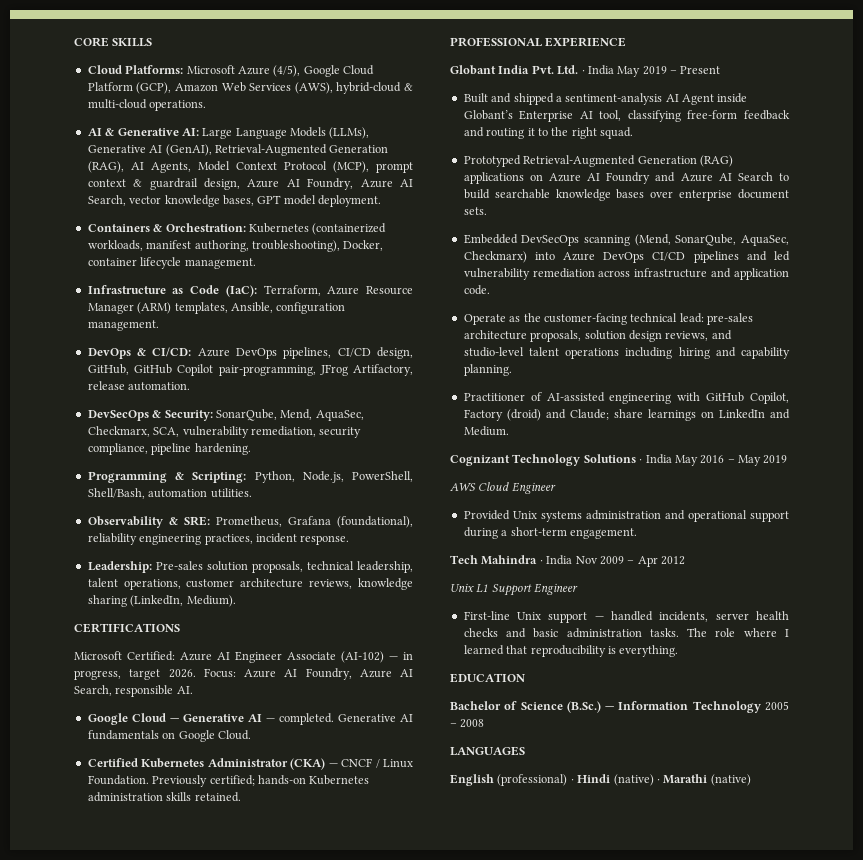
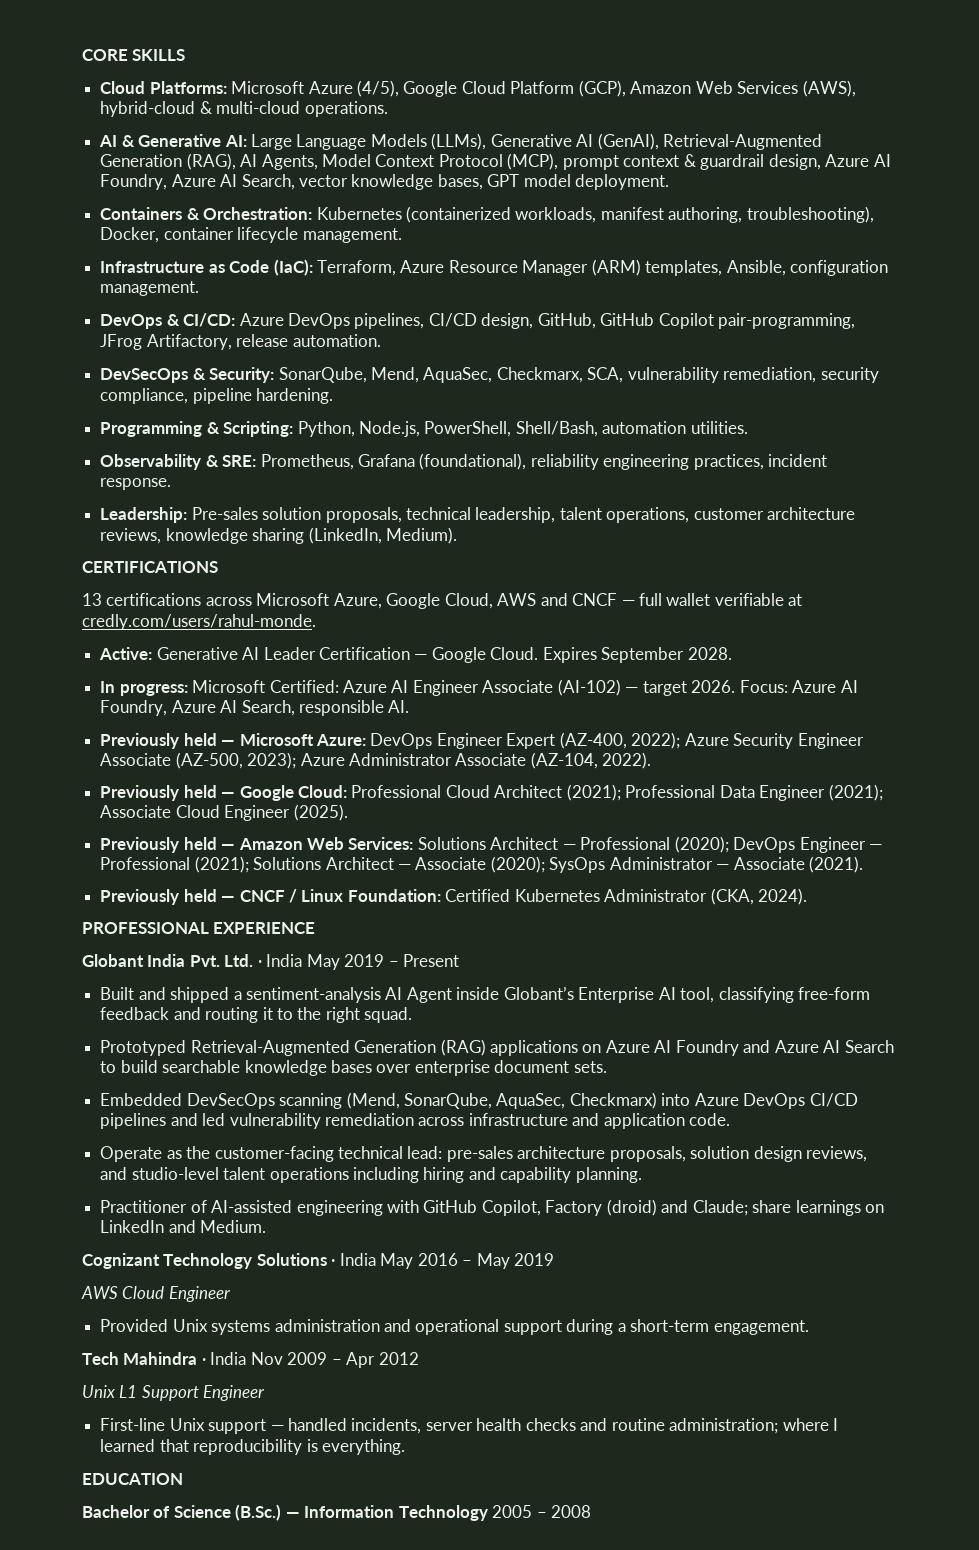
- Microsoft Certified: Azure AI Engineer Associate (AI-102) — in progress, target 2026.
+ 13 certifications across Microsoft Azure, Google Cloud, AWS and CNCF — full wallet verifiable at credly.com/users/rahul-monde.
+ Active: Generative AI Leader Certification — Google Cloud. Expires September 2028.
+ In progress: Microsoft Certified: Azure AI Engineer Associate (AI-102) — target 2026.
- Google Cloud — Generative AI — completed. Generative AI fundamentals on Google Cloud.
- Certified Kubernetes Administrator (CKA) — CNCF / Linux Foundation. Previously certified; hands-on Kubernetes administration skills retained.
+ Previously held — Microsoft Azure: DevOps Engineer Expert (AZ-400, 2022); Azure Security Engineer Associate (AZ-500, 2023); Azure Administrator Associate (AZ-104, 2022).
+ Previously held — Google Cloud: Professional Cloud Architect (2021); Professional Data Engineer (2021); Associate Cloud Engineer (2025).
+ Previously held — Amazon Web Services: Solutions Architect — Professional (2020); DevOps Engineer — Professional (2021); Solutions Architect — Associate (2020); SysOps Administrator — Associate (2021).
+ Previously held — CNCF / Linux Foundation: Certified Kubernetes Administrator (CKA, 2024).
- First-line Unix support — handled incidents, server health checks and basic administration tasks. The role where I learned that reproducibility is everything.
+ First-line Unix support — handled incidents, server health checks and routine administration; where I learned that reproducibility is everything.
- LANGUAGES
- English (professional) · Hindi (native) · Marathi (native)

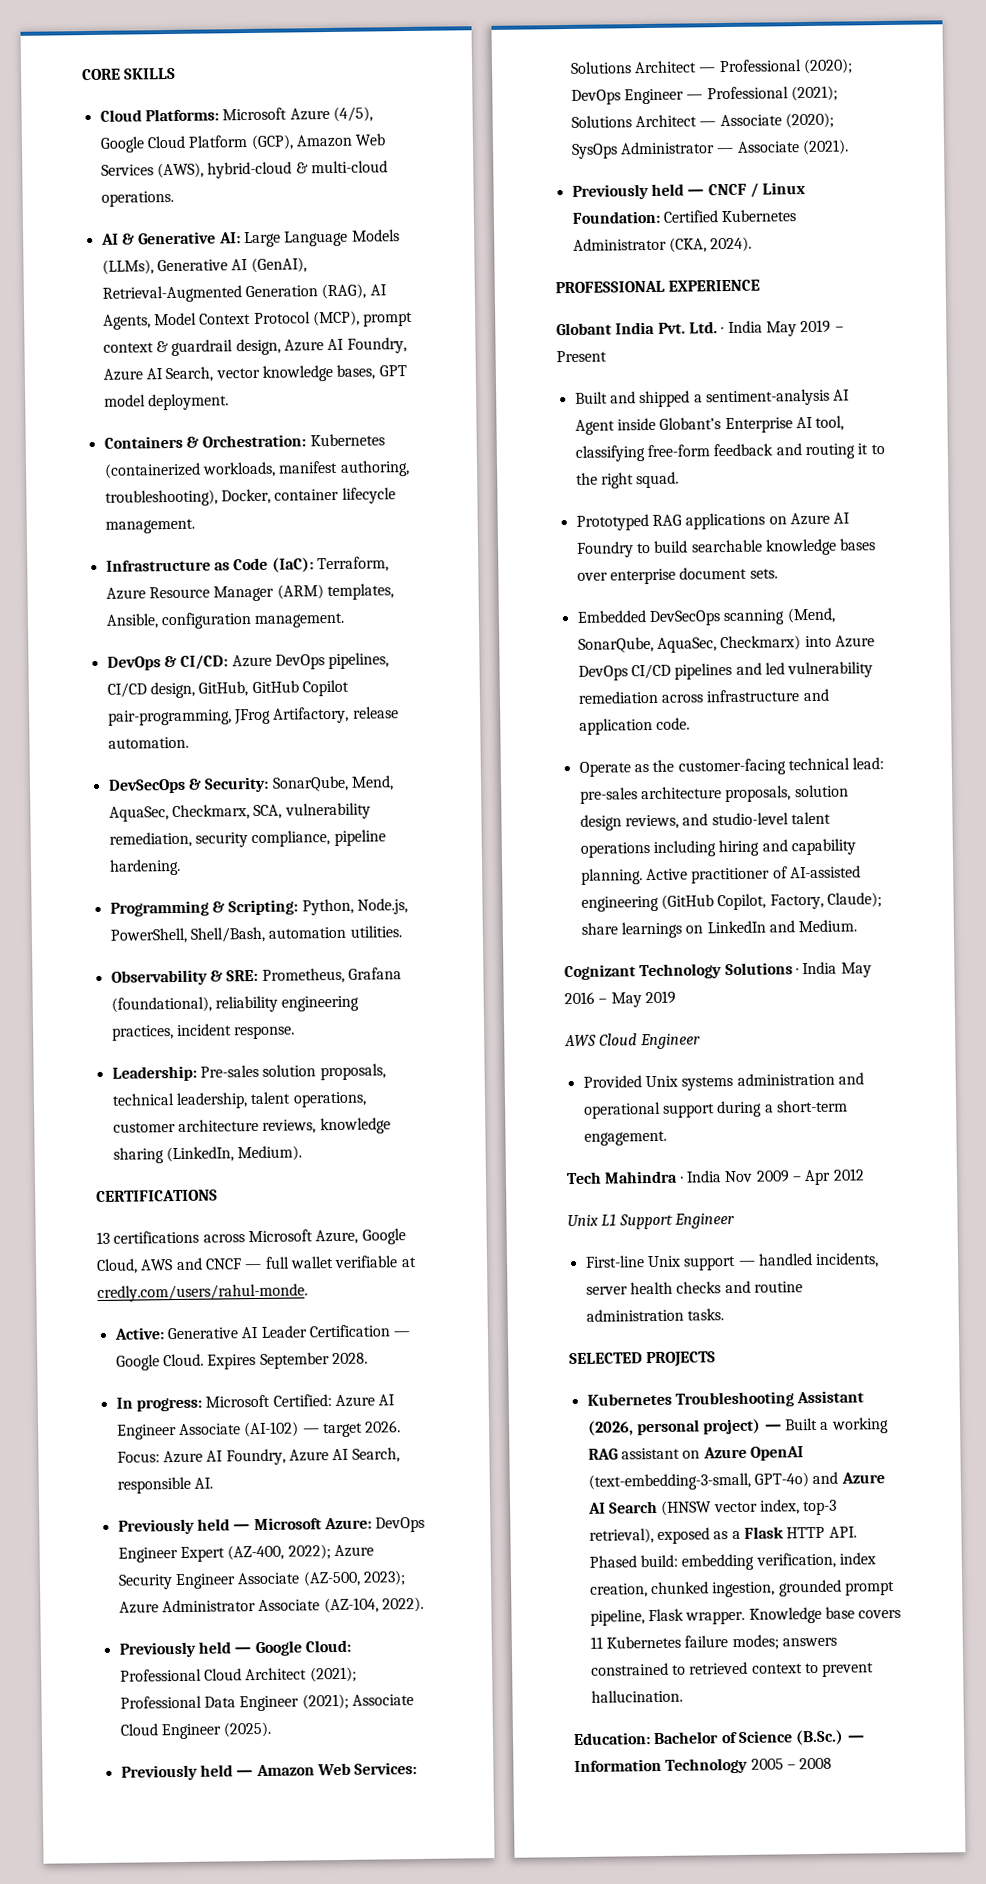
- Prototyped Retrieval-Augmented Generation (RAG) applications on Azure AI Foundry and Azure AI Search to build searchable knowledge bases over enterprise document sets.
+ Prototyped RAG applications on Azure AI Foundry to build searchable knowledge bases over enterprise document sets.
- Operate as the customer-facing technical lead: pre-sales architecture proposals, solution design reviews, and studio-level talent operations including hiring and capability planning.
- Practitioner of AI-assisted engineering with GitHub Copilot, Factory (droid) and Claude; share learnings on LinkedIn and Medium.
+ Operate as the customer-facing technical lead: pre-sales architecture proposals, solution design reviews, and studio-level talent operations including hiring and capability planning. Active practitioner of AI-assisted engineering (GitHub Copilot, Factory, Claude); share learnings on LinkedIn and Medium.
- First-line Unix support — handled incidents, server health checks and routine administration; where I learned that reproducibility is everything.
- EDUCATION
- Bachelor of Science (B.Sc.) — Information Technology 2005 – 2008
+ First-line Unix support — handled incidents, server health checks and routine administration tasks.
+ SELECTED PROJECTS
+ Kubernetes Troubleshooting Assistant (2026, personal project) — Built a working RAG assistant on Azure OpenAI (text-embedding-3-small, GPT-4o) and Azure AI Search (HNSW vector index, top-3 retrieval), exposed as a Flask HTTP API. Phased build: embedding verification, index creation, chunked ingestion, grounded prompt pipeline, Flask wrapper. Knowledge base covers 11 Kubernetes failure modes; answers constrained to retrieved context to prevent hallucination.
+ Education: Bachelor of Science (B.Sc.) — Information Technology 2005 – 2008

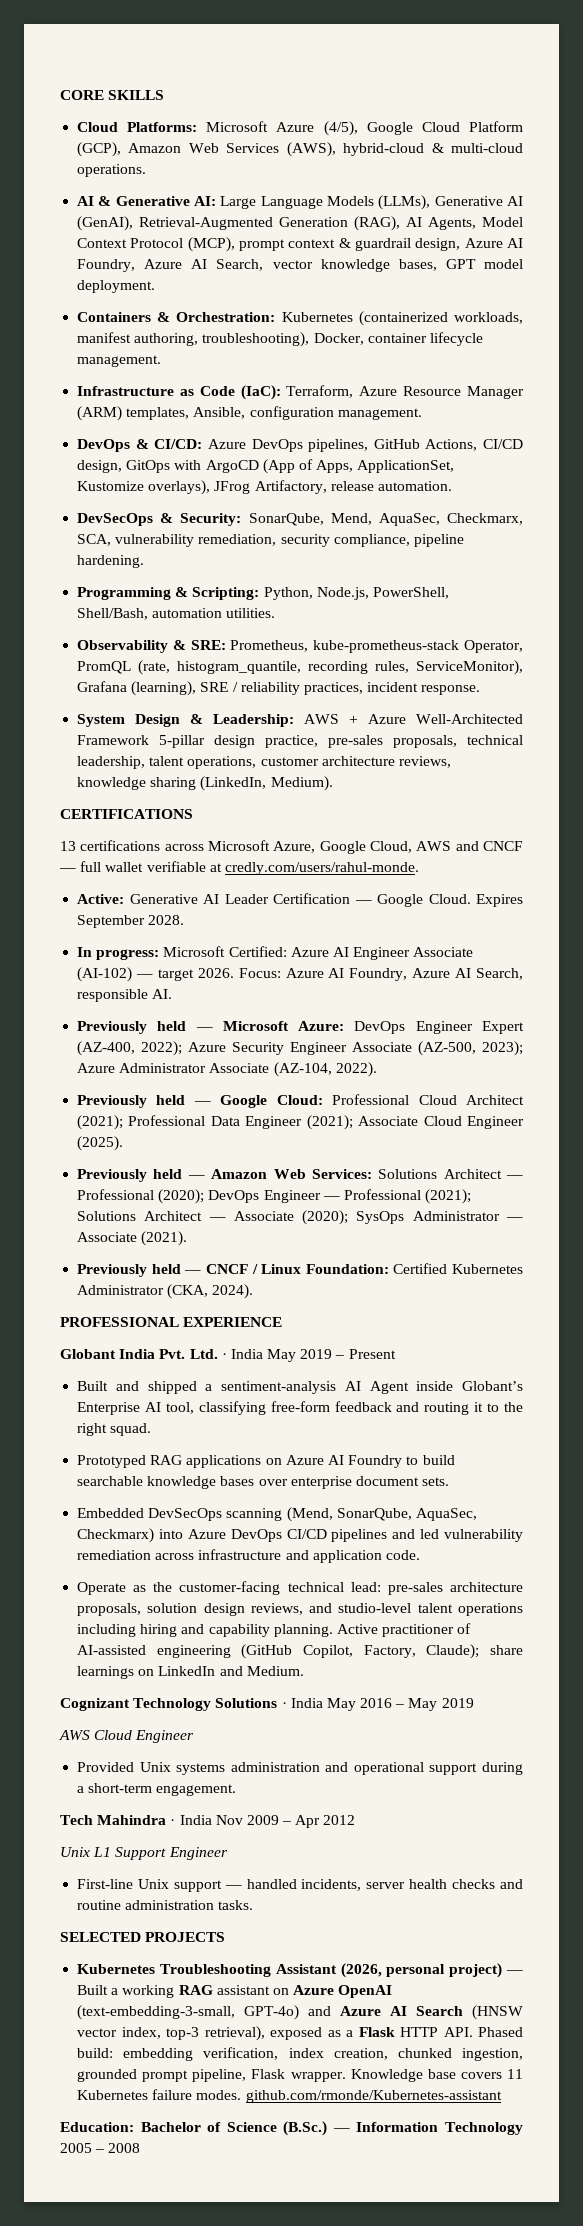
- DevOps & CI/CD: Azure DevOps pipelines, CI/CD design, GitHub, GitHub Copilot pair-programming, JFrog Artifactory, release automation.
+ DevOps & CI/CD: Azure DevOps pipelines, GitHub Actions, CI/CD design, GitOps with ArgoCD (App of Apps, ApplicationSet, Kustomize overlays), JFrog Artifactory, release automation.
- Observability & SRE: Prometheus, Grafana (foundational), reliability engineering practices, incident response.
- Leadership: Pre-sales solution proposals, technical leadership, talent operations, customer architecture reviews, knowledge sharing (LinkedIn, Medium).
+ Observability & SRE: Prometheus, kube-prometheus-stack Operator, PromQL (rate, histogram_quantile, recording rules, ServiceMonitor), Grafana (learning), SRE / reliability practices, incident response.
+ System Design & Leadership: AWS + Azure Well-Architected Framework 5-pillar design practice, pre-sales proposals, technical leadership, talent operations, customer architecture reviews, knowledge sharing (LinkedIn, Medium).
- Knowledge base covers 11 Kubernetes failure modes; answers constrained to retrieved context to prevent hallucination.
+ Knowledge base covers 11 Kubernetes failure modes. github.com/rmonde/Kubernetes-assistant

